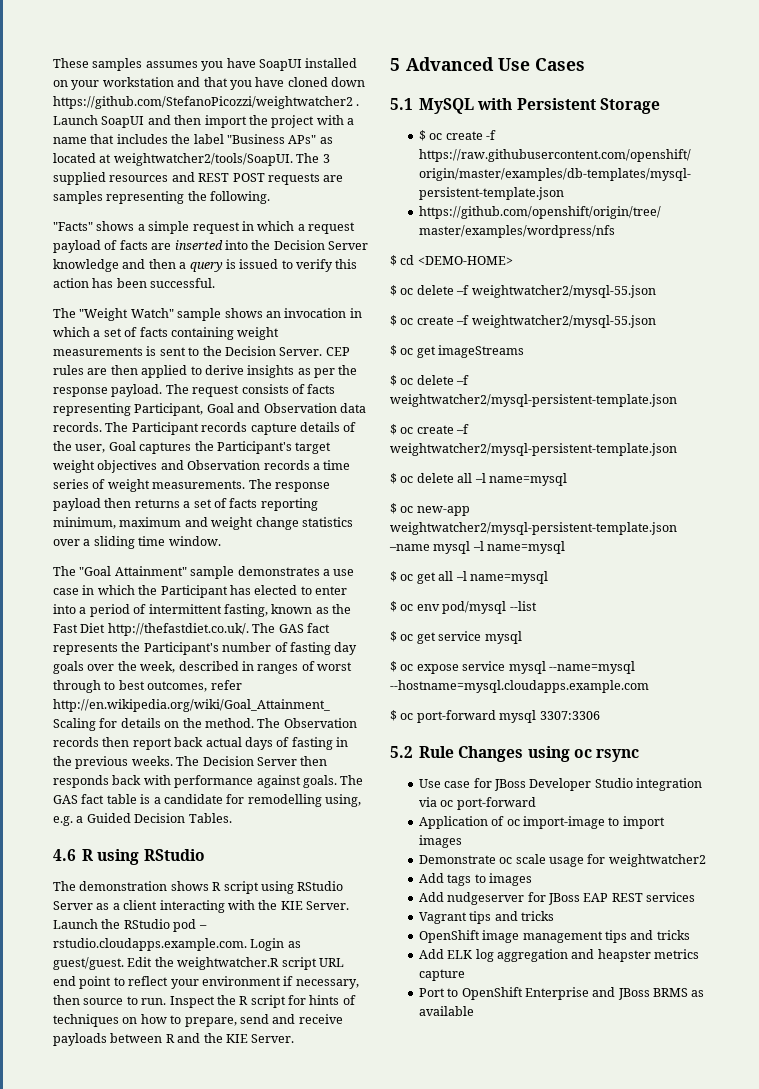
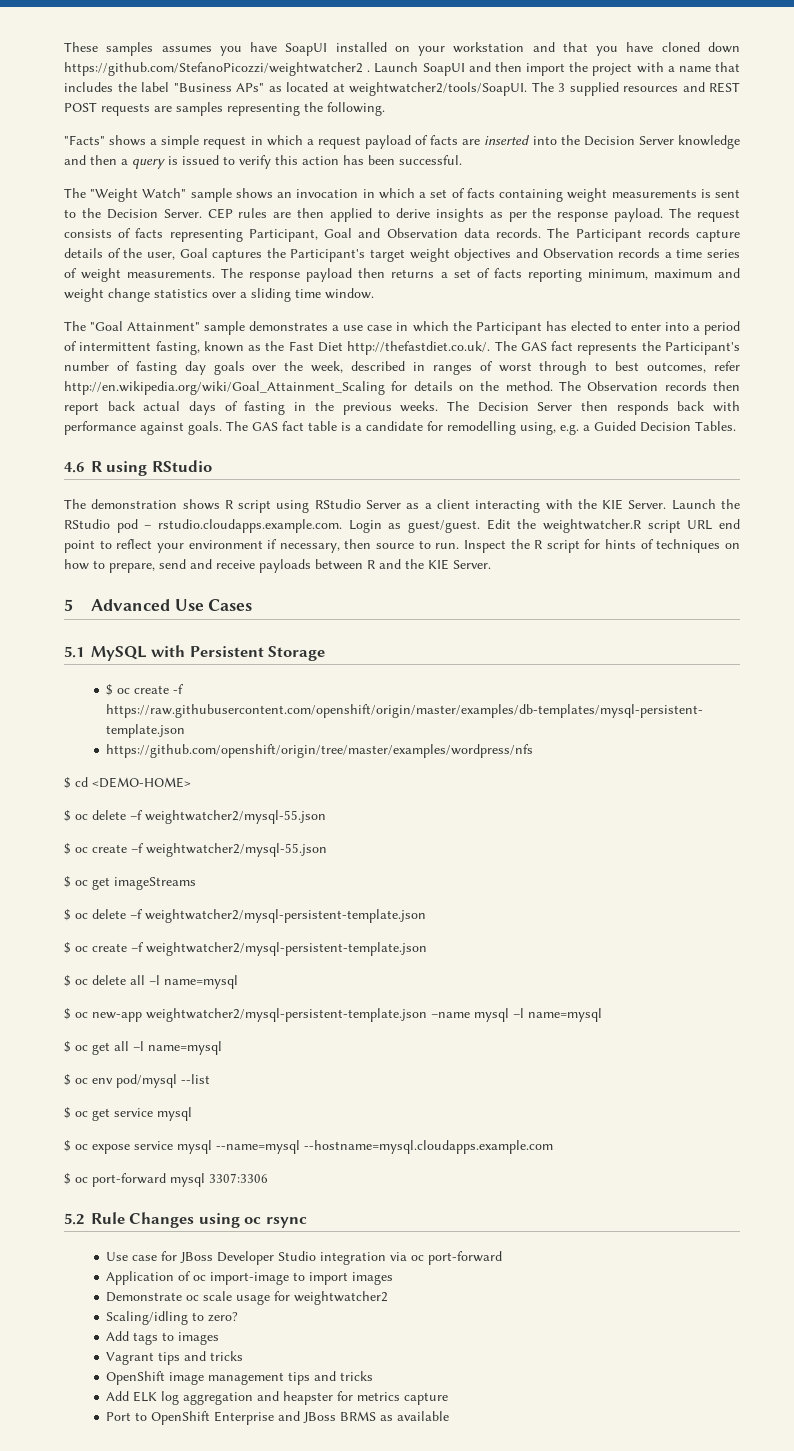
+ Scaling/idling to zero?
- Add nudgeserver for JBoss EAP REST services
- Add ELK log aggregation and heapster metrics capture
+ Add ELK log aggregation and heapster for metrics capture

